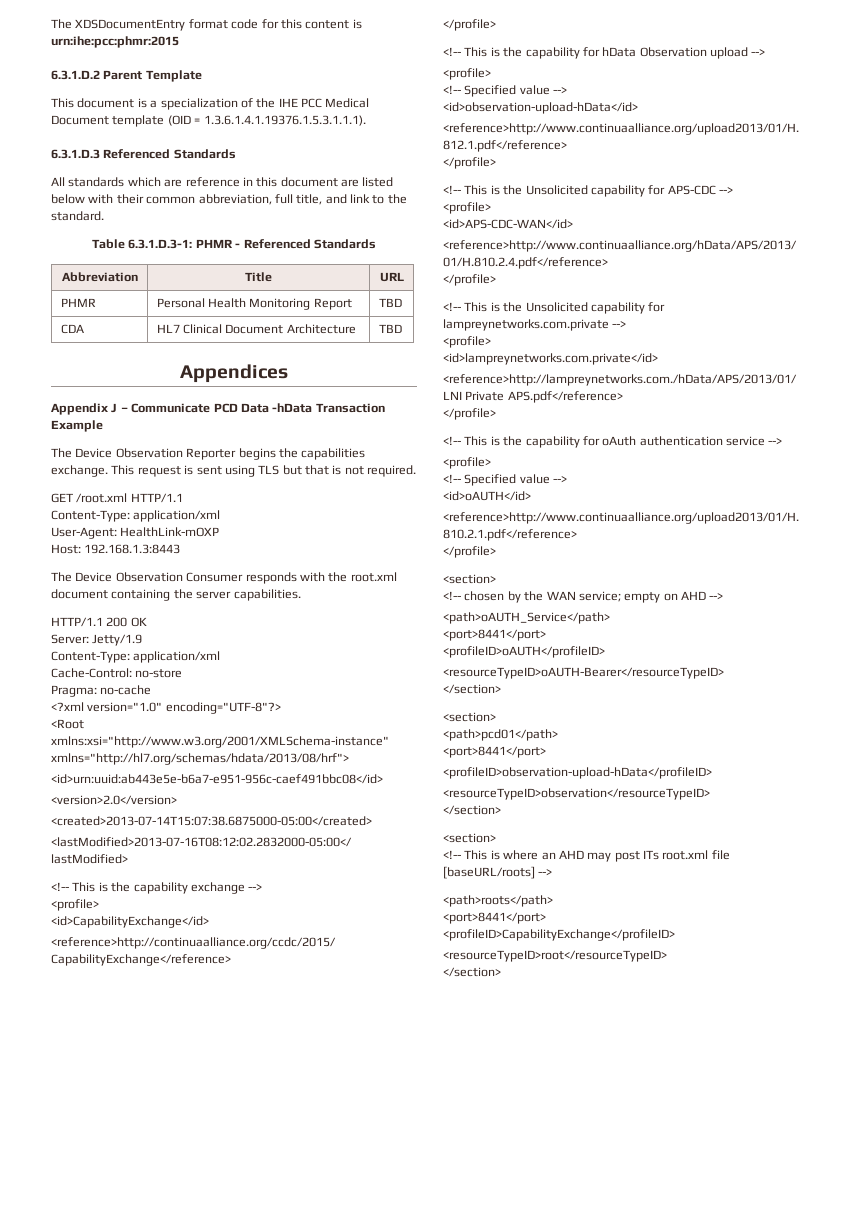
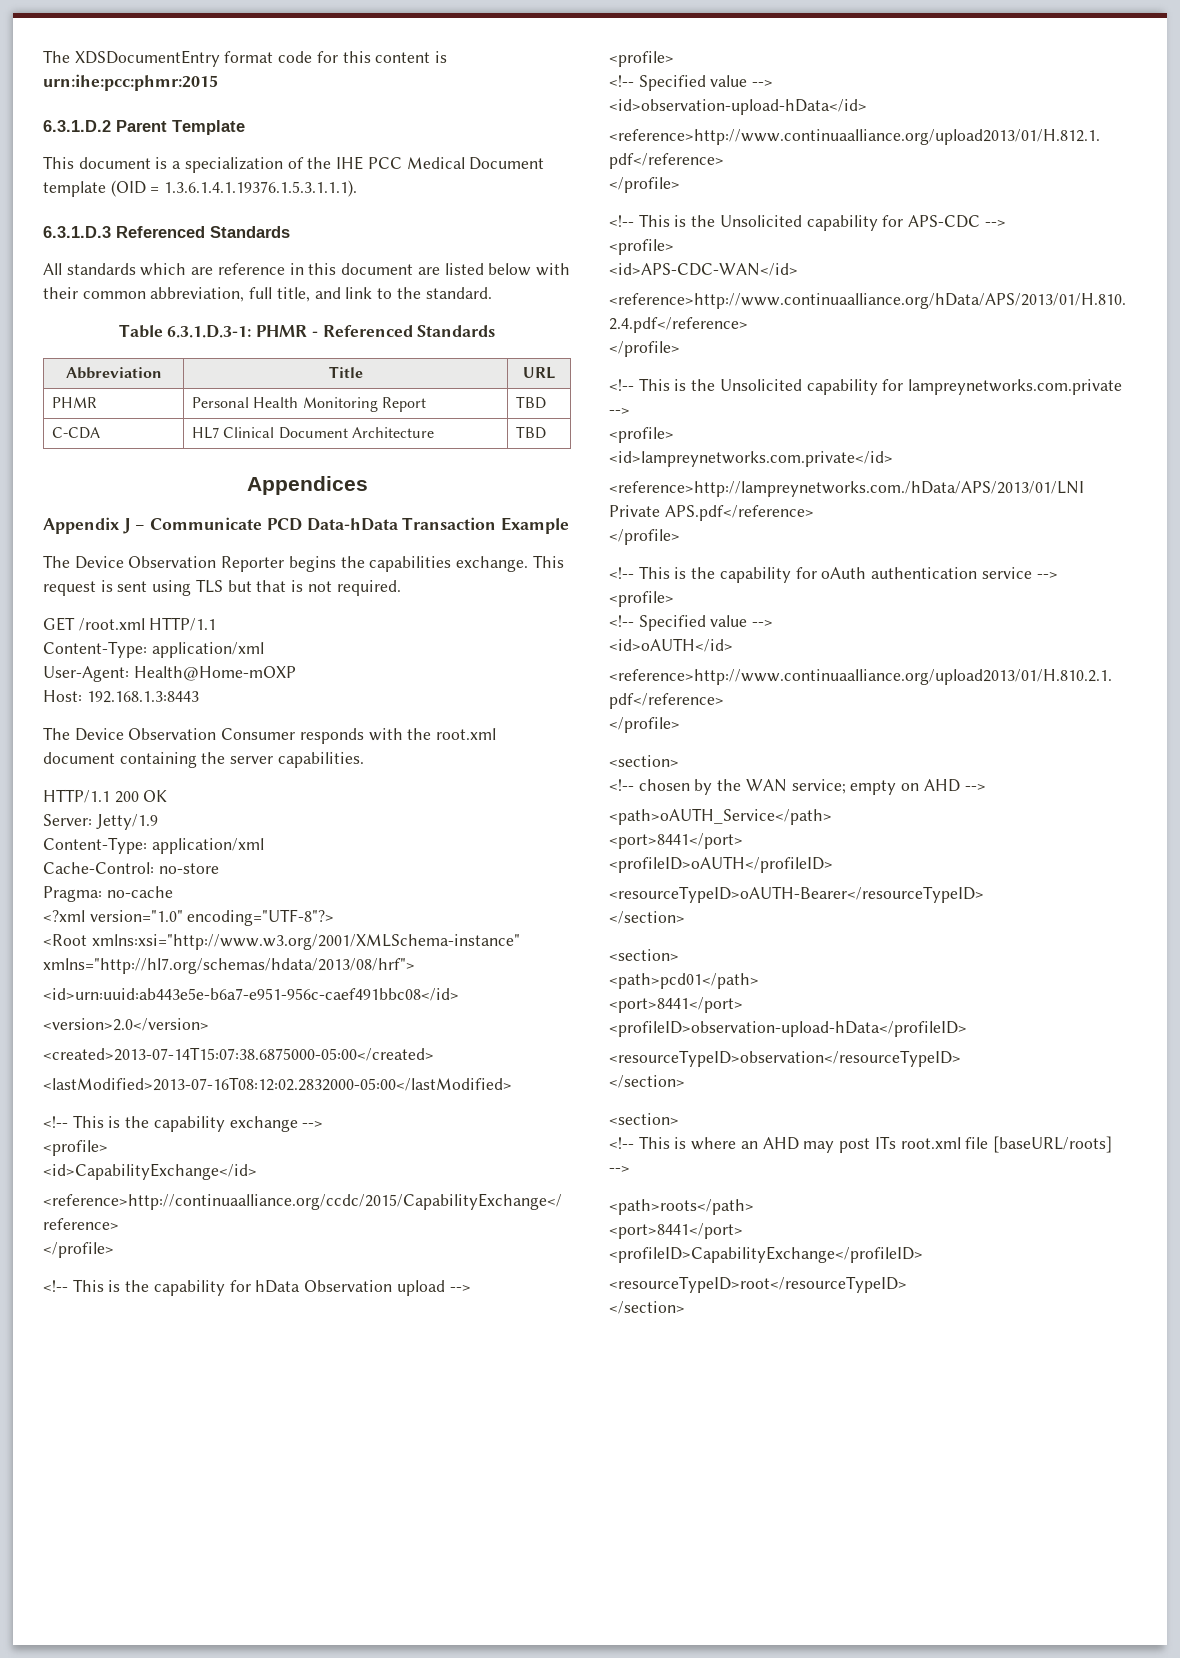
- CDA | HL7 Clinical Document Architecture | TBD
+ C-CDA | HL7 Clinical Document Architecture | TBD
- Appendix J – Communicate PCD Data -hData Transaction Example
+ Appendix J – Communicate PCD Data-hData Transaction Example
- User-Agent: HealthLink-mOXP
+ User-Agent: Health@Home-mOXP

